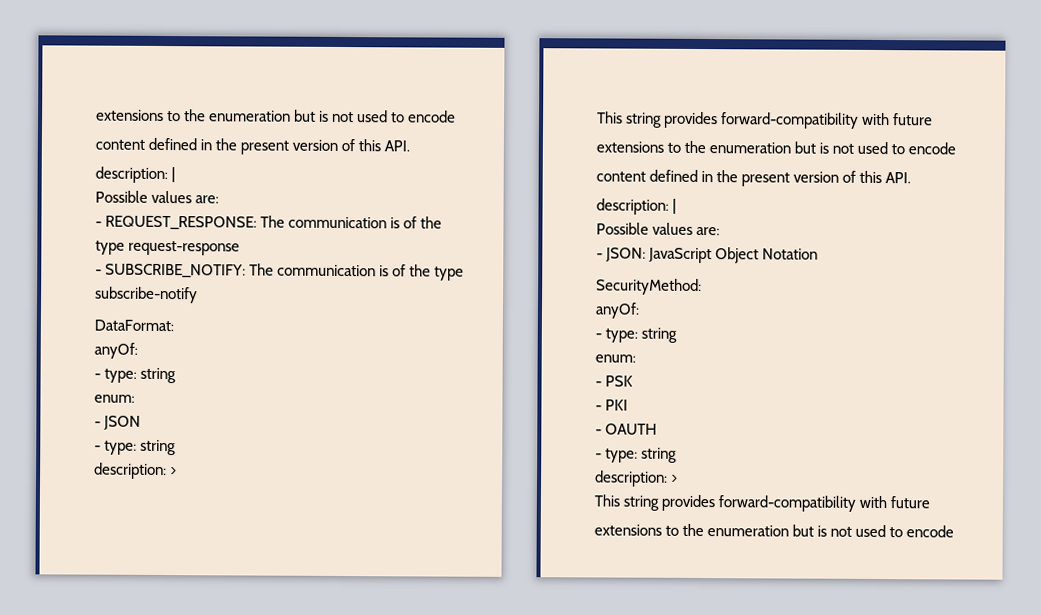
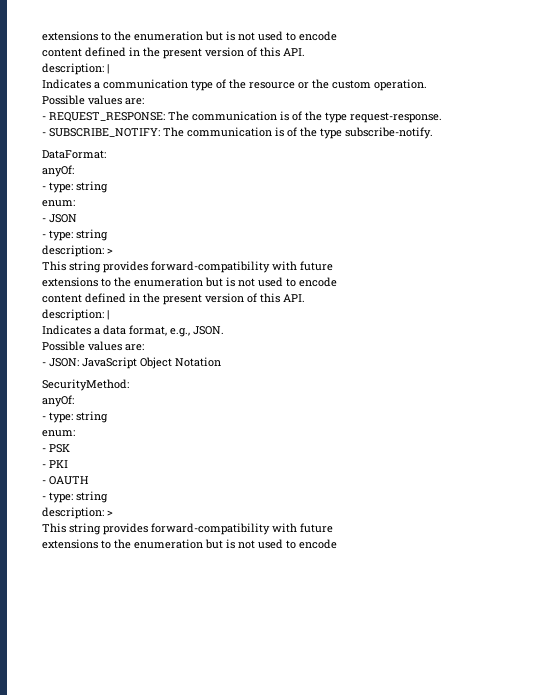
+ Indicates a communication type of the resource or the custom operation.
- - REQUEST_RESPONSE: The communication is of the type request-response
+ - REQUEST_RESPONSE: The communication is of the type request-response.
- - SUBSCRIBE_NOTIFY: The communication is of the type subscribe-notify
+ - SUBSCRIBE_NOTIFY: The communication is of the type subscribe-notify.
+ Indicates a data format, e.g., JSON.

